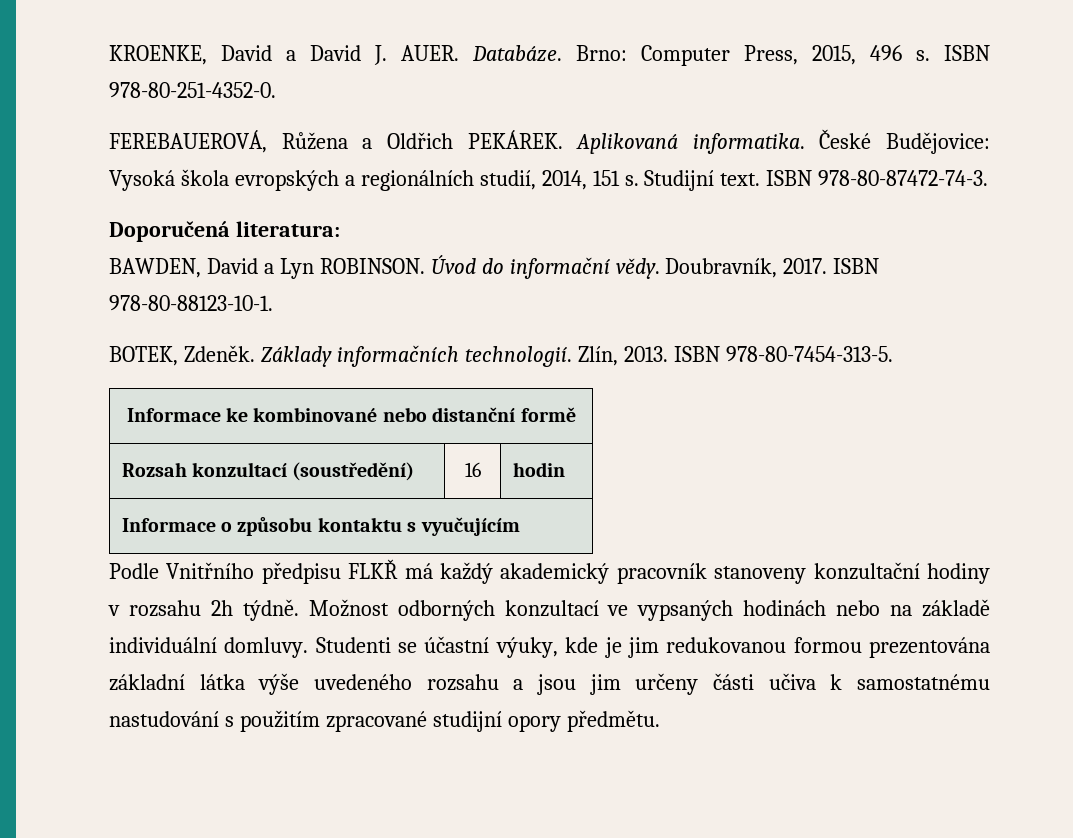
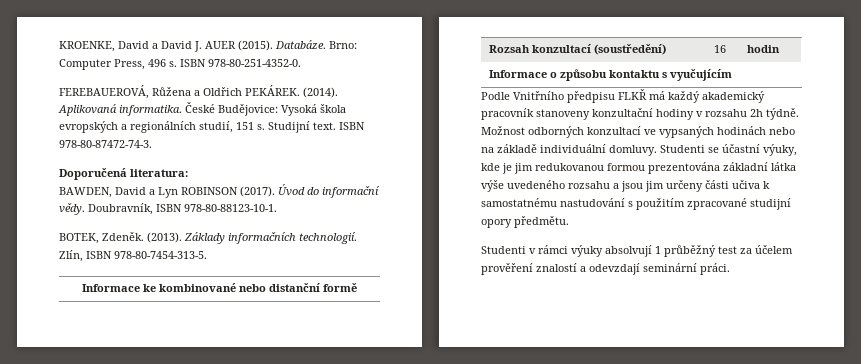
- KROENKE, David a David J. AUER.
+ KROENKE, David a David J. AUER (2015).
- Brno: Computer Press, 2015, 496 s.
+ Brno: Computer Press, 496 s.
+ (2014).
- České Budějovice: Vysoká škola evropských a regionálních studií, 2014, 151 s.
+ České Budějovice: Vysoká škola evropských a regionálních studií, 151 s.
- BAWDEN, David a Lyn ROBINSON.
+ BAWDEN, David a Lyn ROBINSON (2017).
- Doubravník, 2017. ISBN 978-80-88123-10-1.
+ Doubravník, ISBN 978-80-88123-10-1.
+ (2013).
- Zlín, 2013. ISBN 978-80-7454-313-5.
+ Zlín, ISBN 978-80-7454-313-5.
+ Studenti v rámci výuky absolvují 1 průběžný test za účelem prověření znalostí a odevzdají seminární práci.

